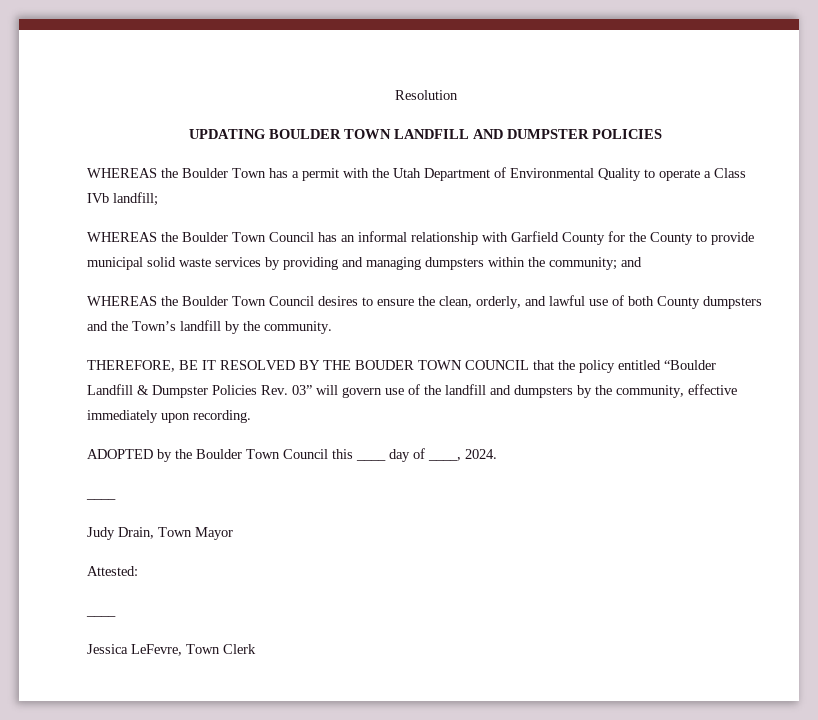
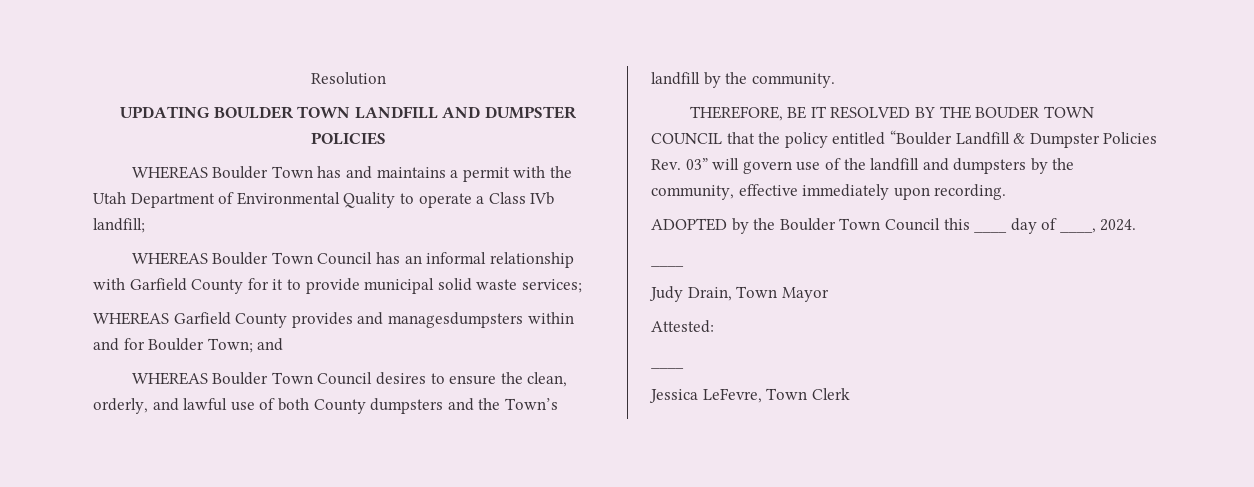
- WHEREAS the Boulder Town has a permit with the Utah Department of Environmental Quality to operate a Class IVb landfill;
+ WHEREAS Boulder Town has and maintains a permit with the Utah Department of Environmental Quality to operate a Class IVb landfill;
- WHEREAS the Boulder Town Council has an informal relationship with Garfield County for the County to provide municipal solid waste services by providing and managing dumpsters within the community; and
+ WHEREAS Boulder Town Council has an informal relationship with Garfield County for it to provide municipal solid waste services;
+ WHEREAS Garfield County provides and managesdumpsters within and for Boulder Town; and
- WHEREAS the Boulder Town Council desires to ensure the clean, orderly, and lawful use of both County dumpsters and the Town’s landfill by the community.
+ WHEREAS Boulder Town Council desires to ensure the clean, orderly, and lawful use of both County dumpsters and the Town’s landfill by the community.

